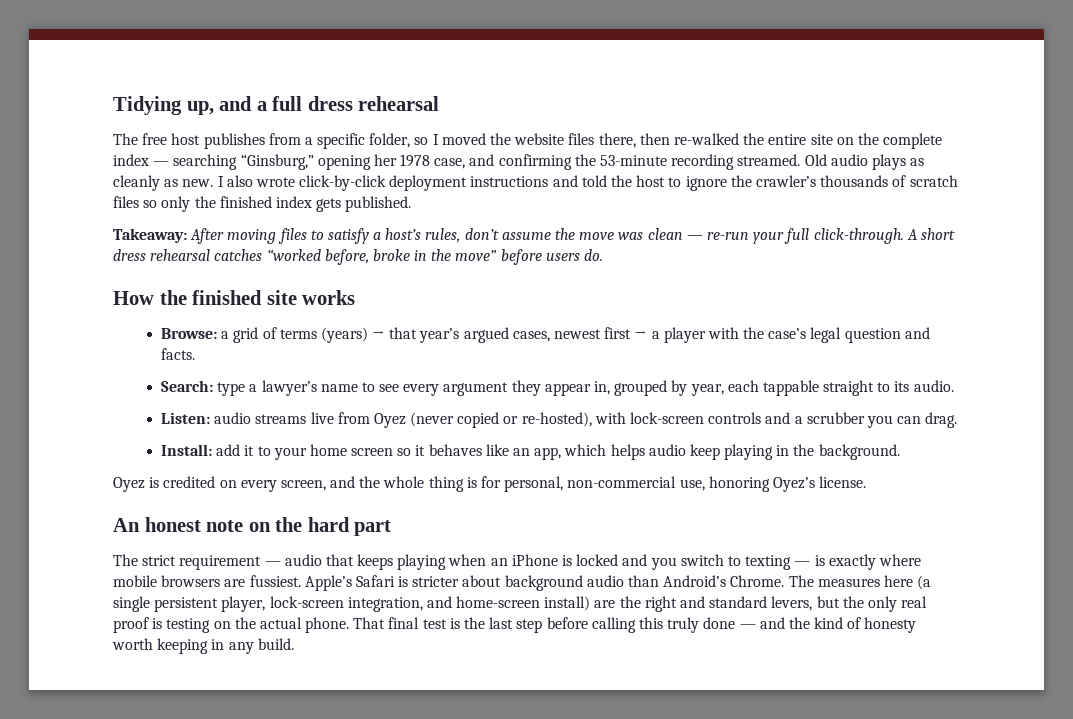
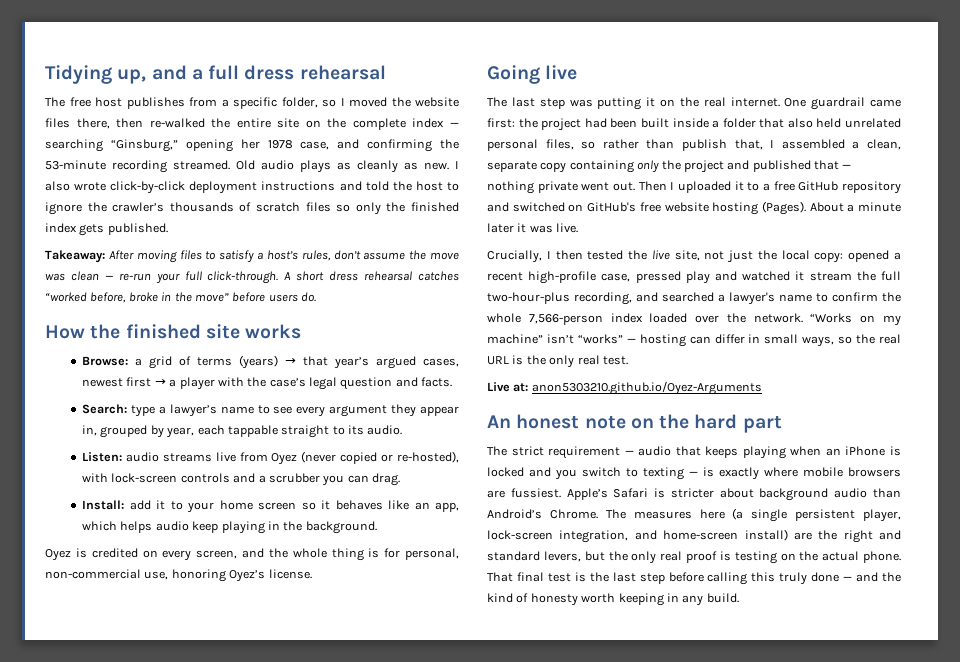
+ Going live
+ The last step was putting it on the real internet. One guardrail came first: the project had been built inside a folder that also held unrelated personal files, so rather than publish that, I assembled a clean, separate copy containing only the project and published that — nothing private went out. Then I uploaded it to a free GitHub repository and switched on GitHub's free website hosting (Pages). About a minute later it was live.
+ Crucially, I then tested the live site, not just the local copy: opened a recent high-profile case, pressed play and watched it stream the full two-hour-plus recording, and searched a lawyer's name to confirm the whole 7,566-person index loaded over the network. “Works on my machine” isn’t “works” — hosting can differ in small ways, so the real URL is the only real test.
+ Live at: anon5303210.github.io/Oyez-Arguments

